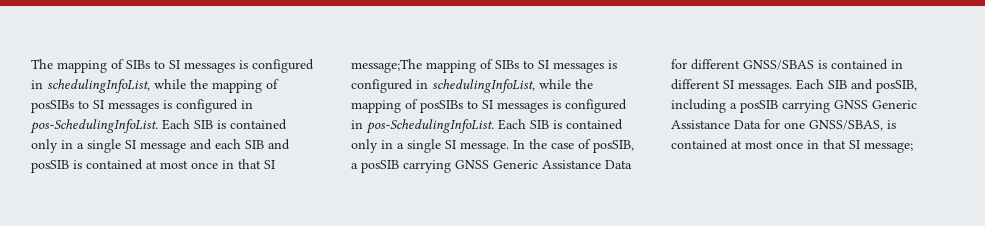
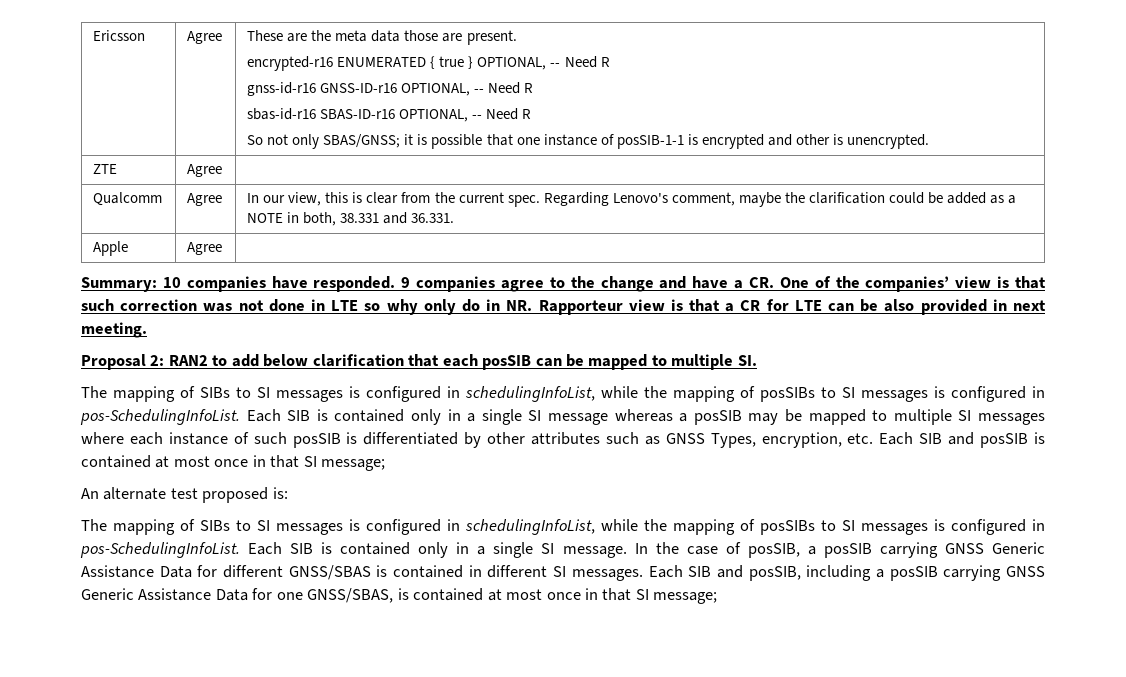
+ Ericsson | Agree | These are the meta data those are present.
+ encrypted-r16 ENUMERATED { true } OPTIONAL, -- Need R
+ gnss-id-r16 GNSS-ID-r16 OPTIONAL, -- Need R
+ sbas-id-r16 SBAS-ID-r16 OPTIONAL, -- Need R
+ So not only SBAS/GNSS; it is possible that one instance of posSIB-1-1 is encrypted and other is unencrypted.
+ ZTE | Agree |
+ Qualcomm | Agree | In our view, this is clear from the current spec. Regarding Lenovo's comment, maybe the clarification could be added as a NOTE in both, 38.331 and 36.331.
+ Apple | Agree |
+ Summary: 10 companies have responded. 9 companies agree to the change and have a CR. One of the companies’ view is that such correction was not done in LTE so why only do in NR. Rapporteur view is that a CR for LTE can be also provided in next meeting.
+ Proposal 2: RAN2 to add below clarification that each posSIB can be mapped to multiple SI.
- Each SIB is contained only in a single SI message and each SIB and posSIB is contained at most once in that SI message;The mapping of SIBs to SI messages is configured in schedulingInfoList, while the mapping of posSIBs to SI messages is configured in pos-SchedulingInfoList.
+ Each SIB is contained only in a single SI message whereas a posSIB may be mapped to multiple SI messages where each instance of such posSIB is differentiated by other attributes such as GNSS Types, encryption, etc. Each SIB and posSIB is contained at most once in that SI message;
+ An alternate test proposed is:
+ The mapping of SIBs to SI messages is configured in schedulingInfoList, while the mapping of posSIBs to SI messages is configured in pos-SchedulingInfoList.

